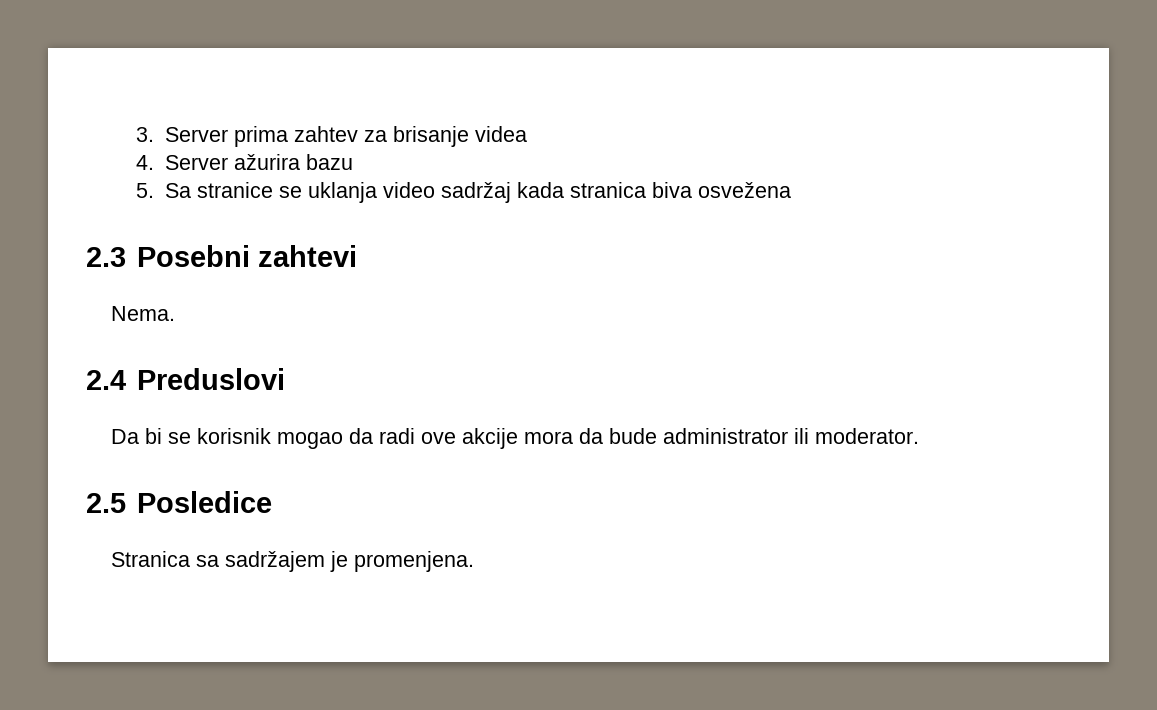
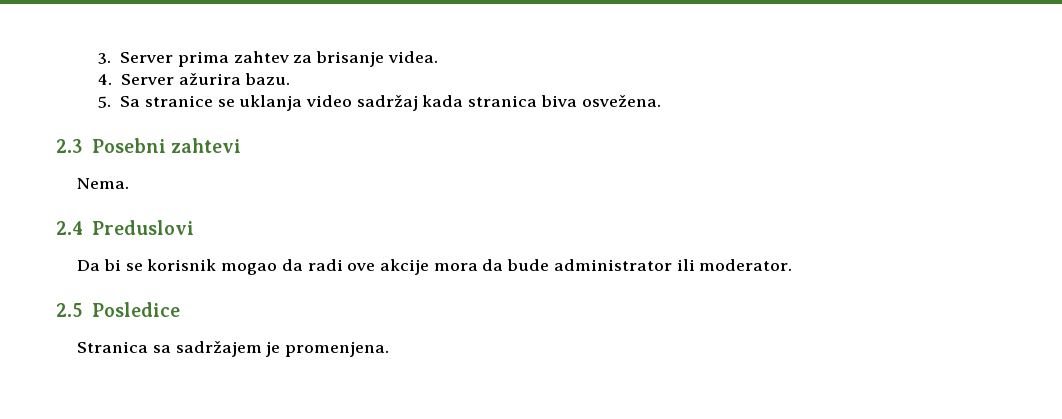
- 3. Server prima zahtev za brisanje videa
+ 3. Server prima zahtev za brisanje videa.
- 4. Server ažurira bazu
+ 4. Server ažurira bazu.
- 5. Sa stranice se uklanja video sadržaj kada stranica biva osvežena
+ 5. Sa stranice se uklanja video sadržaj kada stranica biva osvežena.

